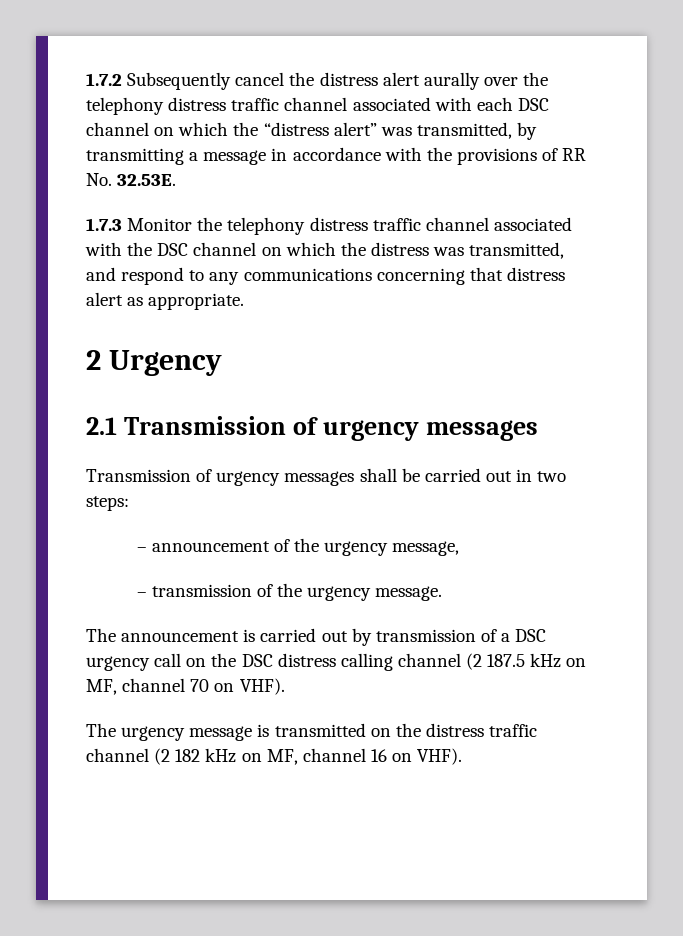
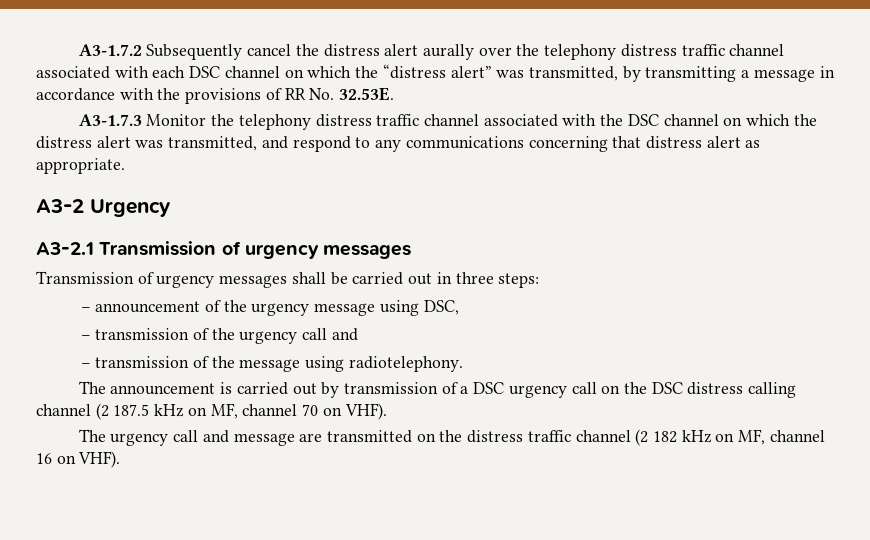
- 1.7.2 Subsequently cancel the distress alert aurally over the telephony distress traffic channel associated with each DSC channel on which the “distress alert” was transmitted, by transmitting a message in accordance with the provisions of RR No. 32.53E.
+ A3-1.7.2 Subsequently cancel the distress alert aurally over the telephony distress traffic channel associated with each DSC channel on which the “distress alert” was transmitted, by transmitting a message in accordance with the provisions of RR No. 32.53E.
- 1.7.3 Monitor the telephony distress traffic channel associated with the DSC channel on which the distress was transmitted, and respond to any communications concerning that distress alert as appropriate.
+ A3-1.7.3 Monitor the telephony distress traffic channel associated with the DSC channel on which the distress alert was transmitted, and respond to any communications concerning that distress alert as appropriate.
- 2 Urgency
+ A3-2 Urgency
- 2.1 Transmission of urgency messages
+ A3-2.1 Transmission of urgency messages
- Transmission of urgency messages shall be carried out in two steps:
+ Transmission of urgency messages shall be carried out in three steps:
- – announcement of the urgency message,
+ – announcement of the urgency message using DSC,
- – transmission of the urgency message.
+ – transmission of the urgency call and
+ – transmission of the message using radiotelephony.
- The urgency message is transmitted on the distress traffic channel (2 182 kHz on MF, channel 16 on VHF).
+ The urgency call and message are transmitted on the distress traffic channel (2 182 kHz on MF, channel 16 on VHF).

